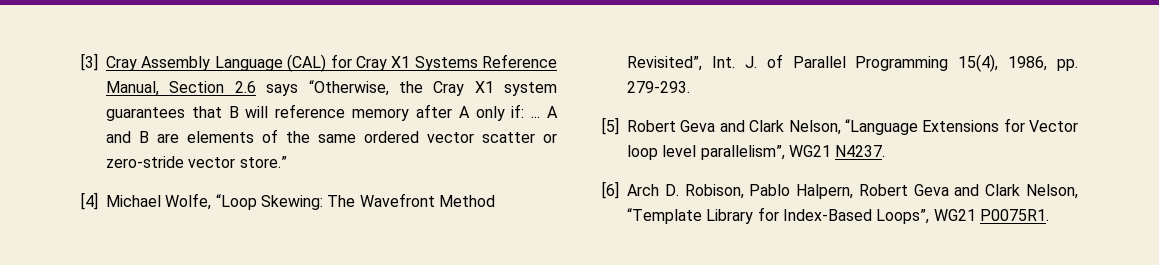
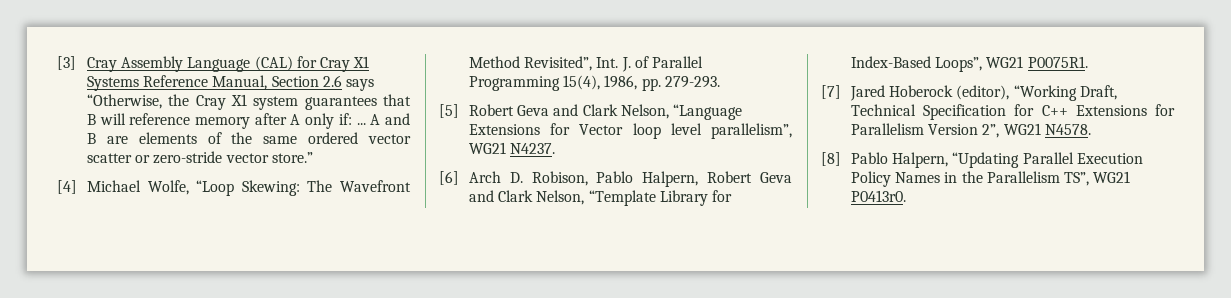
+ [7] Jared Hoberock (editor), “Working Draft, Technical Specification for C++ Extensions for Parallelism Version 2”, WG21 N4578.
+ [8] Pablo Halpern, “Updating Parallel Execution Policy Names in the Parallelism TS”, WG21 P0413r0.

